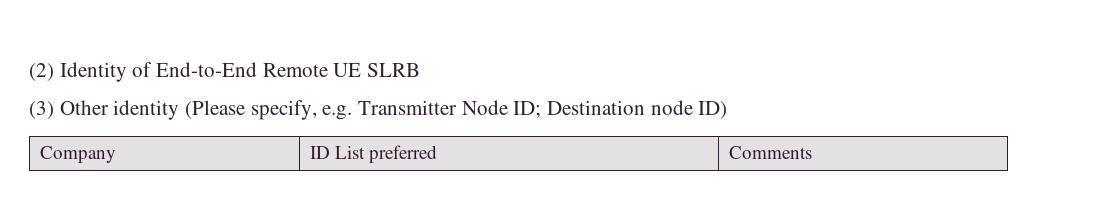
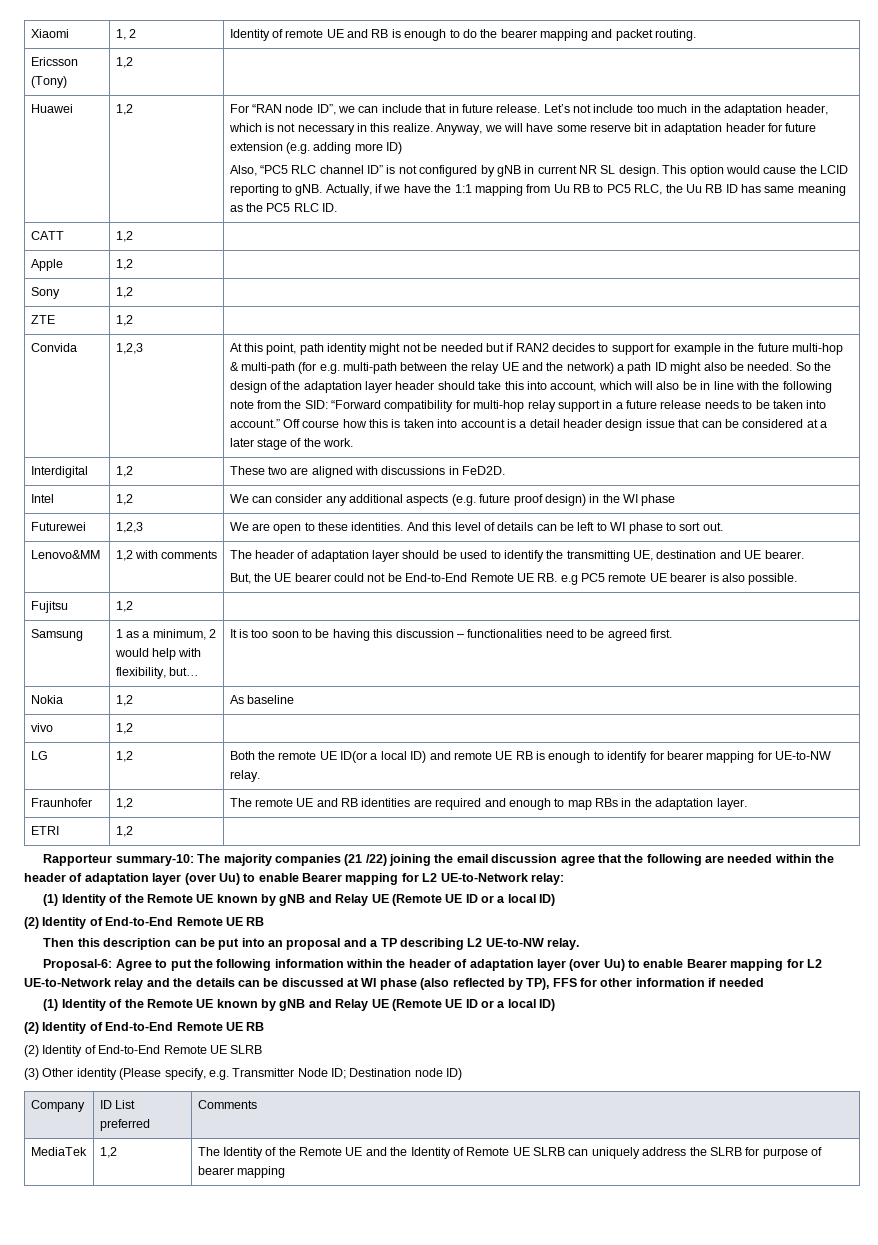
+ Xiaomi | 1, 2 | Identity of remote UE and RB is enough to do the bearer mapping and packet routing.
+ Ericsson (Tony) | 1,2 |
+ Huawei | 1,2 | For “RAN node ID”, we can include that in future release. Let’s not include too much in the adaptation header, which is not necessary in this realize. Anyway, we will have some reserve bit in adaptation header for future extension (e.g. adding more ID)
+ Also, “PC5 RLC channel ID” is not configured by gNB in current NR SL design. This option would cause the LCID reporting to gNB. Actually, if we have the 1:1 mapping from Uu RB to PC5 RLC, the Uu RB ID has same meaning as the PC5 RLC ID.
+ CATT | 1,2 |
+ Apple | 1,2 |
+ Sony | 1,2 |
+ ZTE | 1,2 |
+ Convida | 1,2,3 | At this point, path identity might not be needed but if RAN2 decides to support for example in the future multi-hop & multi-path (for e.g. multi-path between the relay UE and the network) a path ID might also be needed. So the design of the adaptation layer header should take this into account, which will also be in line with the following note from the SID: “Forward compatibility for multi-hop relay support in a future release needs to be taken into account.” Off course how this is taken into account is a detail header design issue that can be considered at a later stage of the work.
+ Interdigital | 1,2 | These two are aligned with discussions in FeD2D.
+ Intel | 1,2 | We can consider any additional aspects (e.g. future proof design) in the WI phase
+ Futurewei | 1,2,3 | We are open to these identities. And this level of details can be left to WI phase to sort out.
+ Lenovo&MM | 1,2 with comments | The header of adaptation layer should be used to identify the transmitting UE, destination and UE bearer.
+ But, the UE bearer could not be End-to-End Remote UE RB. e.g PC5 remote UE bearer is also possible.
+ Fujitsu | 1,2 |
+ Samsung | 1 as a minimum, 2 would help with flexibility, but… | It is too soon to be having this discussion – functionalities need to be agreed first.
+ Nokia | 1,2 | As baseline
+ vivo | 1,2 |
+ LG | 1,2 | Both the remote UE ID(or a local ID) and remote UE RB is enough to identify for bearer mapping for UE-to-NW relay.
+ Fraunhofer | 1,2 | The remote UE and RB identities are required and enough to map RBs in the adaptation layer.
+ ETRI | 1,2 |
+ Rapporteur summary-10: The majority companies (21 /22) joining the email discussion agree that the following are needed within the header of adaptation layer (over Uu) to enable Bearer mapping for L2 UE-to-Network relay:
+ (1) Identity of the Remote UE known by gNB and Relay UE (Remote UE ID or a local ID)
+ (2) Identity of End-to-End Remote UE RB
+ Then this description can be put into an proposal and a TP describing L2 UE-to-NW relay.
+ Proposal-6: Agree to put the following information within the header of adaptation layer (over Uu) to enable Bearer mapping for L2 UE-to-Network relay and the details can be discussed at WI phase (also reflected by TP), FFS for other information if needed
+ (1) Identity of the Remote UE known by gNB and Relay UE (Remote UE ID or a local ID)
+ (2) Identity of End-to-End Remote UE RB
+ MediaTek | 1,2 | The Identity of the Remote UE and the Identity of Remote UE SLRB can uniquely address the SLRB for purpose of bearer mapping

